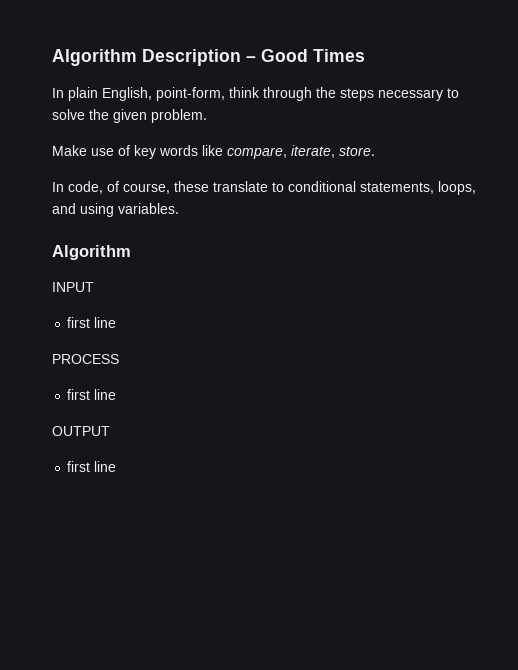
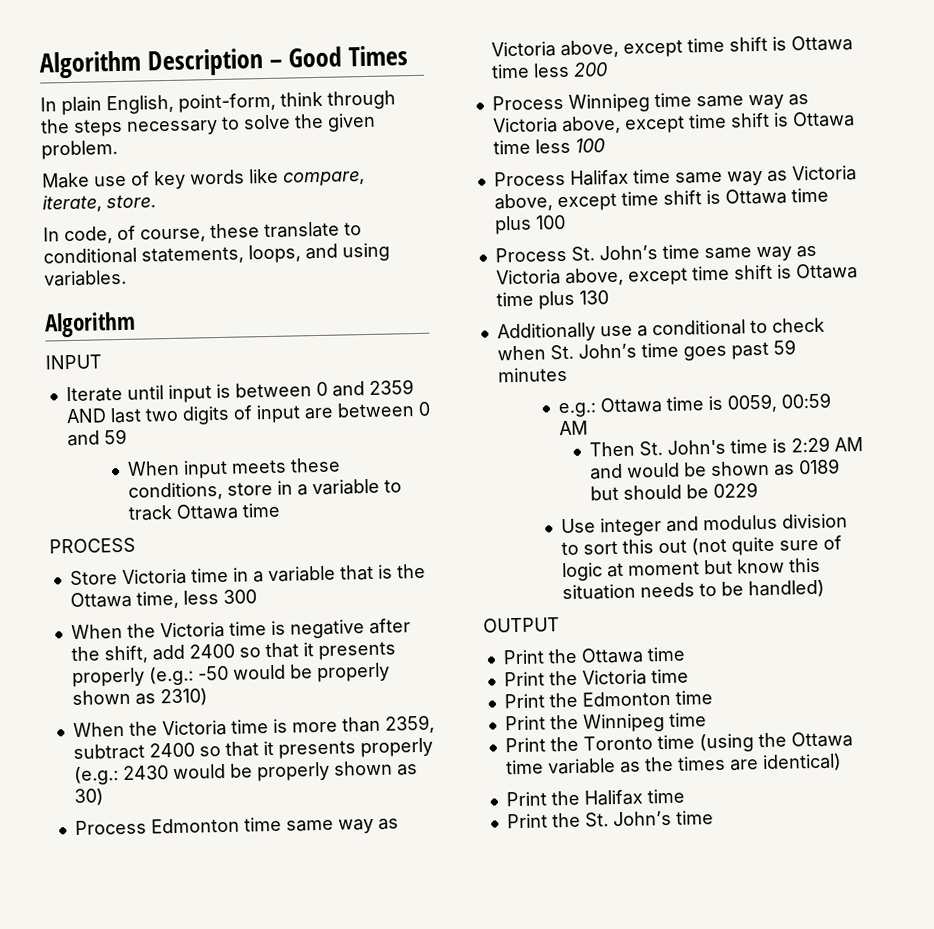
  INPUT
- first line
+ Iterate until input is between 0 and 2359 AND last two digits of input are between 0 and 59
+ When input meets these conditions, store in a variable to track Ottawa time
  PROCESS
- first line
+ Store Victoria time in a variable that is the Ottawa time, less 300
+ When the Victoria time is negative after the shift, add 2400 so that it presents properly (e.g.: -50 would be properly shown as 2310)
+ When the Victoria time is more than 2359, subtract 2400 so that it presents properly (e.g.: 2430 would be properly shown as 30)
+ Process Edmonton time same way as Victoria above, except time shift is Ottawa time less 200
+ Process Winnipeg time same way as Victoria above, except time shift is Ottawa time less 100
+ Process Halifax time same way as Victoria above, except time shift is Ottawa time plus 100
+ Process St. John’s time same way as Victoria above, except time shift is Ottawa time plus 130
+ Additionally use a conditional to check when St. John’s time goes past 59 minutes
+ e.g.: Ottawa time is 0059, 00:59 AM
+ Then St. John's time is 2:29 AM and would be shown as 0189 but should be 0229
+ Use integer and modulus division to sort this out (not quite sure of logic at moment but know this situation needs to be handled)
  OUTPUT
- first line
+ Print the Ottawa time
+ Print the Victoria time
+ Print the Edmonton time
+ Print the Winnipeg time
+ Print the Toronto time (using the Ottawa time variable as the times are identical)
+ Print the Halifax time
+ Print the St. John’s time

